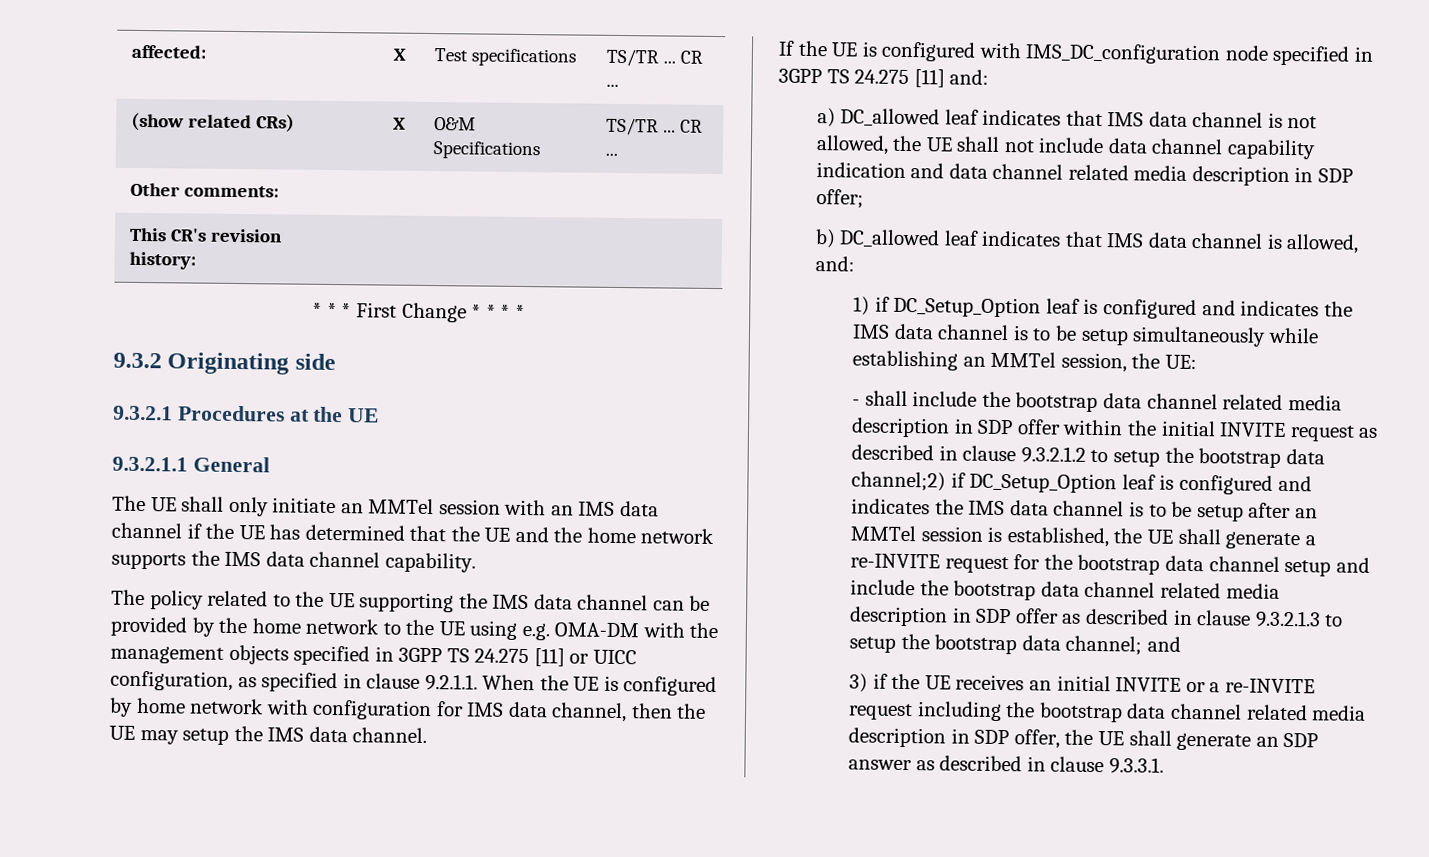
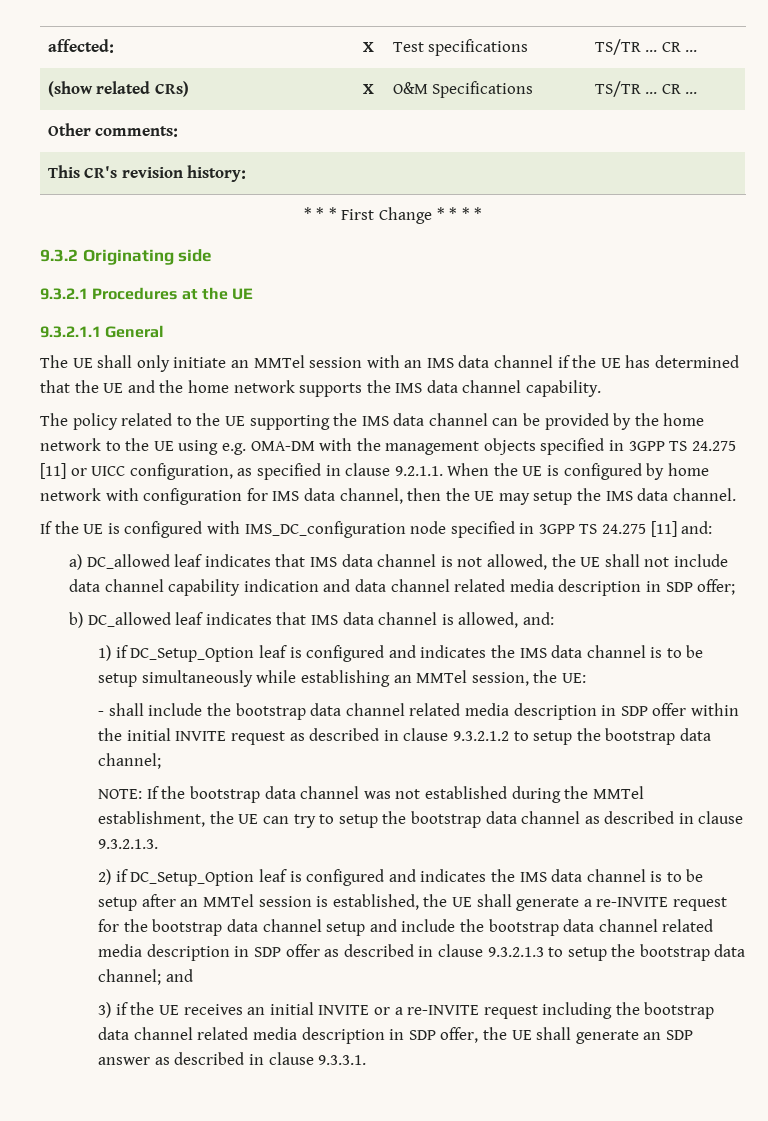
- - shall include the bootstrap data channel related media description in SDP offer within the initial INVITE request as described in clause 9.3.2.1.2 to setup the bootstrap data channel;2) if DC_Setup_Option leaf is configured and indicates the IMS data channel is to be setup after an MMTel session is established, the UE shall generate a re-INVITE request for the bootstrap data channel setup and include the bootstrap data channel related media description in SDP offer as described in clause 9.3.2.1.3 to setup the bootstrap data channel;
+ - shall include the bootstrap data channel related media description in SDP offer within the initial INVITE request as described in clause 9.3.2.1.2 to setup the bootstrap data channel;
+ NOTE: If the bootstrap data channel was not established during the MMTel establishment, the UE can try to setup the bootstrap data channel as described in clause 9.3.2.1.3.
+ 2) if DC_Setup_Option leaf is configured and indicates the IMS data channel is to be setup after an MMTel session is established, the UE shall generate a re-INVITE request for the bootstrap data channel setup and include the bootstrap data channel related media description in SDP offer as described in clause 9.3.2.1.3 to setup the bootstrap data channel;

